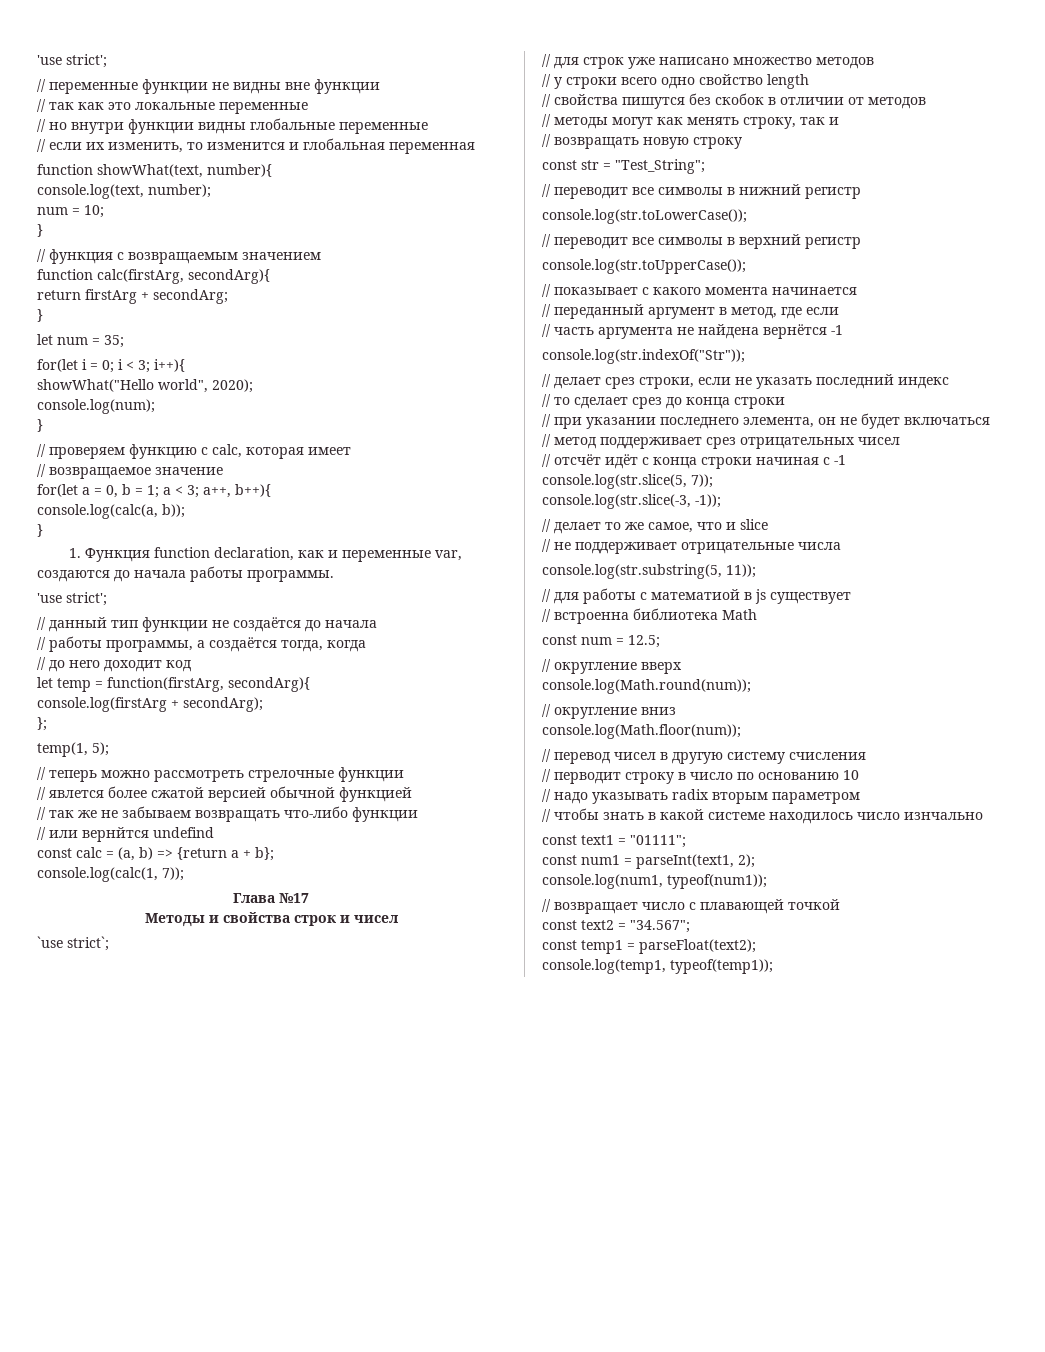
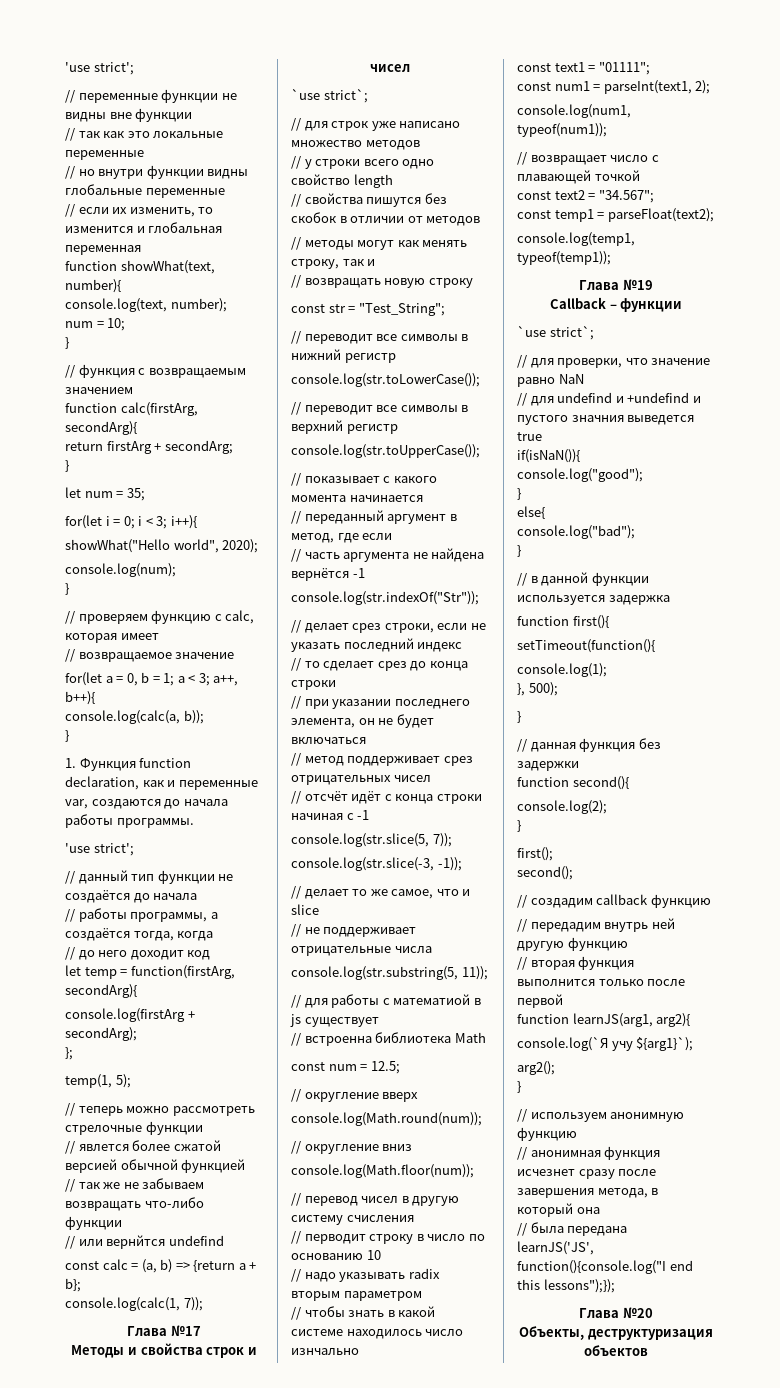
+ Глава №19
+ Callback – функции
+ `use strict`;
+ // для проверки, что значение равно NaN
+ // для undefind и +undefind и пустого значния выведется true
+ if(isNaN()){
+ console.log("good");
+ }
+ else{
+ console.log("bad");
+ }
+ // в данной функции используется задержка
+ function first(){
+ setTimeout(function(){
+ console.log(1);
+ }, 500);
+ }
+ // данная функция без задержки
+ function second(){
+ console.log(2);
+ }
+ first();
+ second();
+ // создадим callback функцию
+ // передадим внутрь ней другую функцию
+ // вторая функция выполнится только после первой
+ function learnJS(arg1, arg2){
+ console.log(`Я учу ${arg1}`);
+ arg2();
+ }
+ // используем анонимную функцию
+ // анонимная функция исчезнет сразу после завершения метода, в который она
+ // была передана
+ learnJS('JS', function(){console.log("I end this lessons");});
+ Глава №20
+ Объекты, деструктуризация объектов

